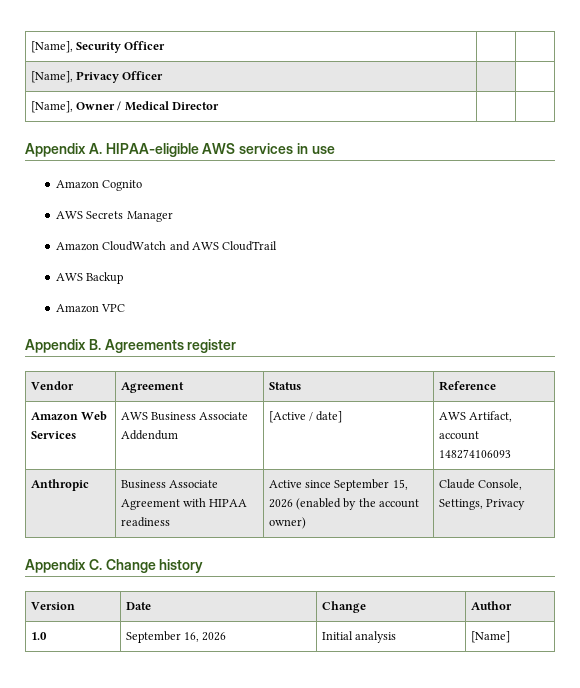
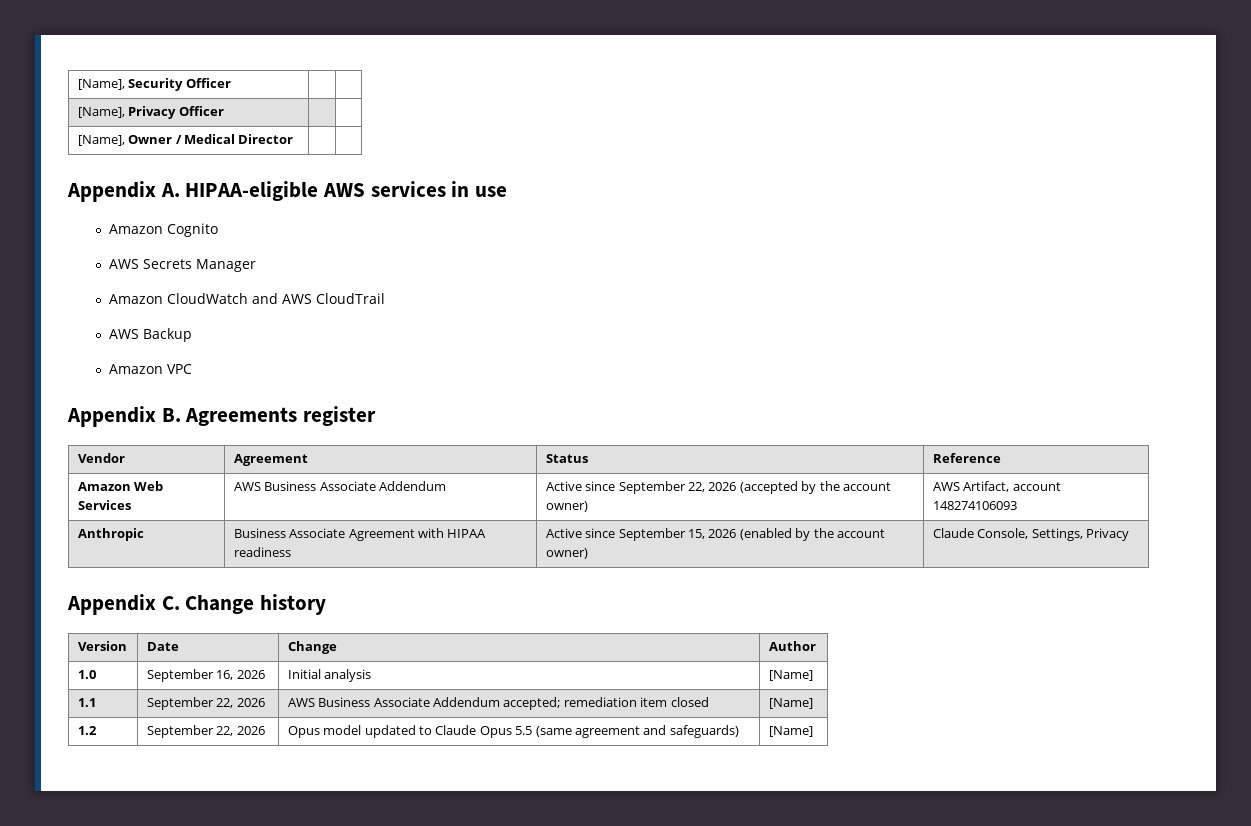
- Amazon Web Services | AWS Business Associate Addendum | [Active / date] | AWS Artifact, account 148274106093
+ Amazon Web Services | AWS Business Associate Addendum | Active since September 22, 2026 (accepted by the account owner) | AWS Artifact, account 148274106093
+ 1.1 | September 22, 2026 | AWS Business Associate Addendum accepted; remediation item closed | [Name]
+ 1.2 | September 22, 2026 | Opus model updated to Claude Opus 5.5 (same agreement and safeguards) | [Name]

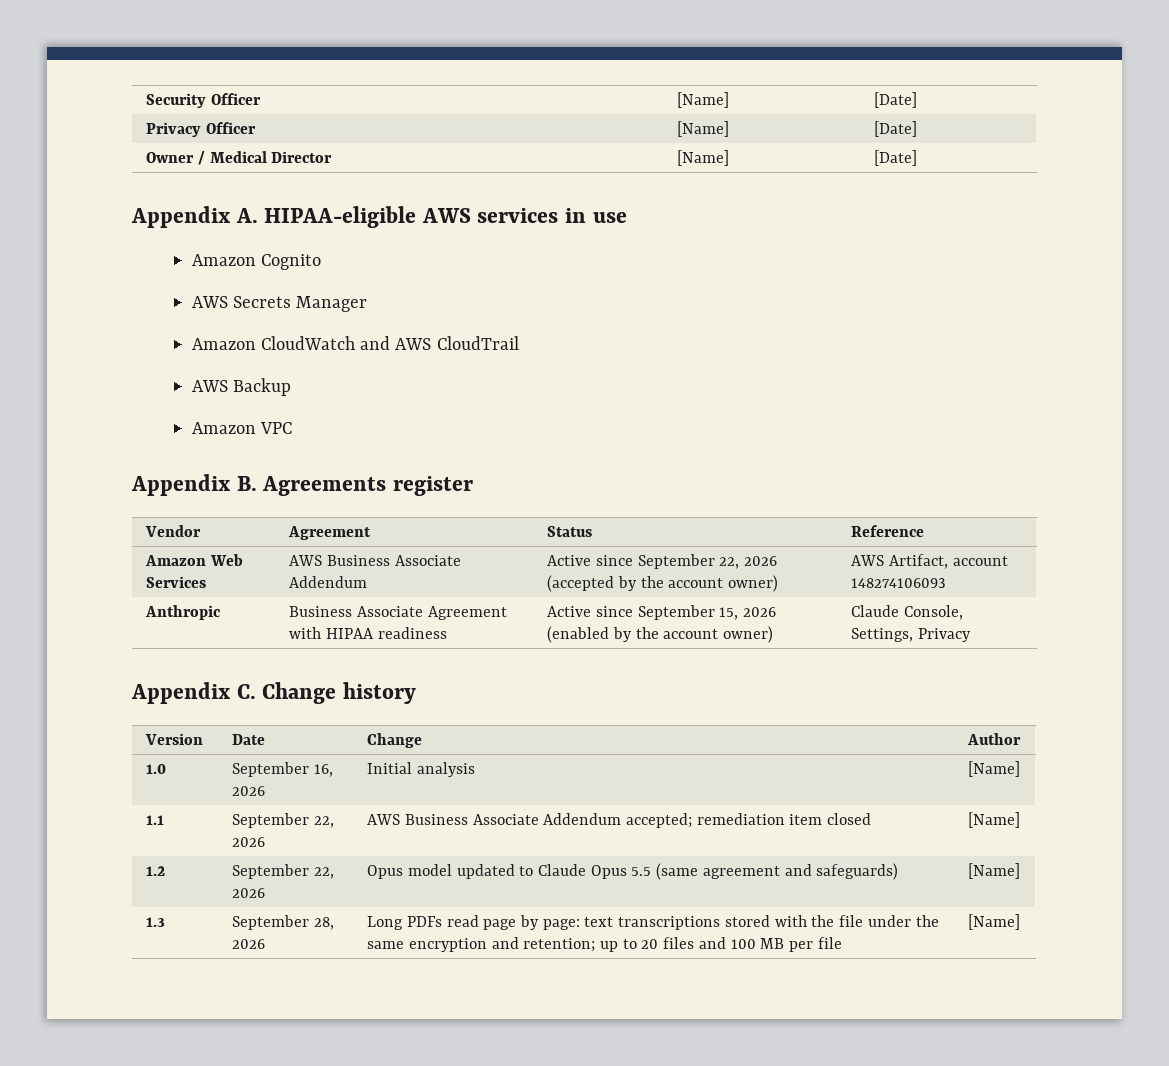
- [Name], Security Officer | |
- [Name], Privacy Officer | |
- [Name], Owner / Medical Director | |
+ Security Officer | [Name] | [Date]
+ Privacy Officer | [Name] | [Date]
+ Owner / Medical Director | [Name] | [Date]
+ 1.3 | September 28, 2026 | Long PDFs read page by page: text transcriptions stored with the file under the same encryption and retention; up to 20 files and 100 MB per file | [Name]

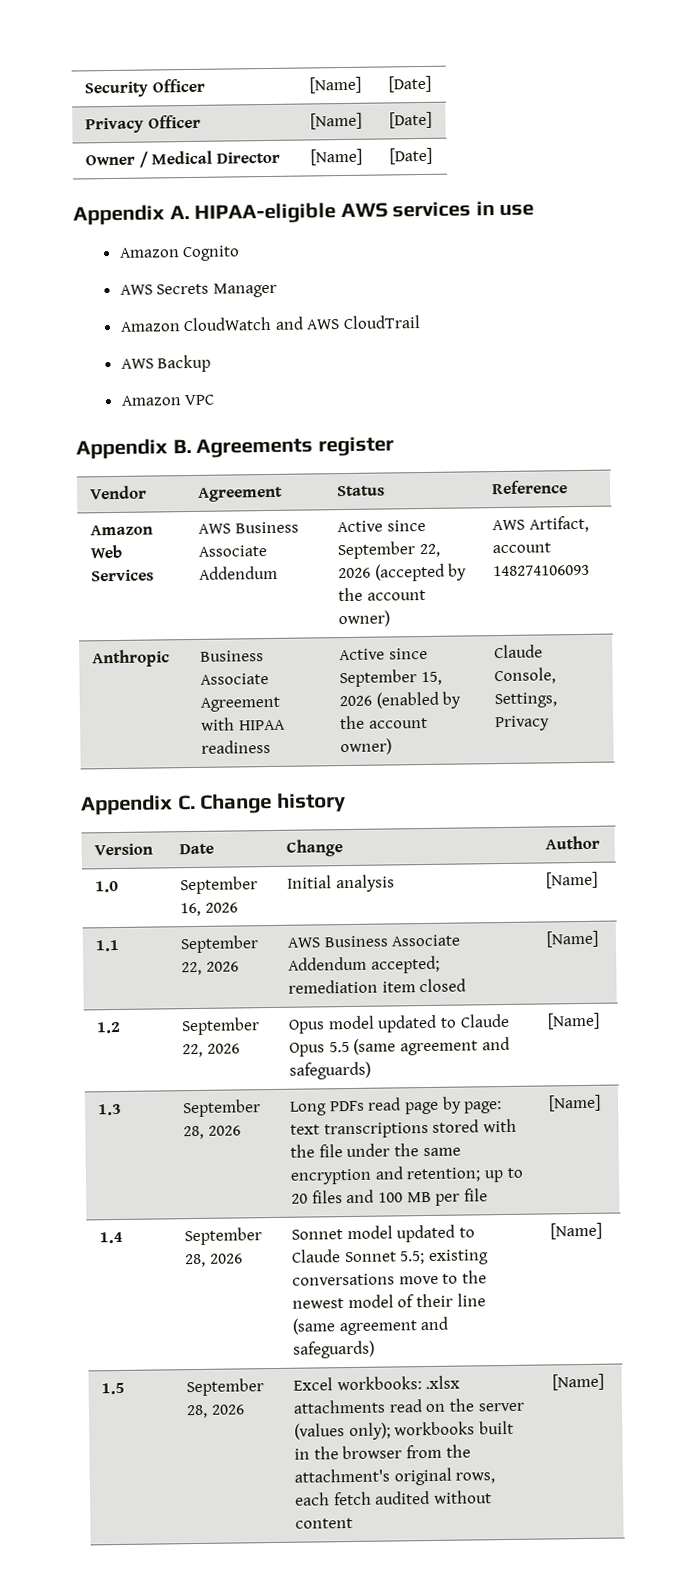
+ 1.4 | September 28, 2026 | Sonnet model updated to Claude Sonnet 5.5; existing conversations move to the newest model of their line (same agreement and safeguards) | [Name]
+ 1.5 | September 28, 2026 | Excel workbooks: .xlsx attachments read on the server (values only); workbooks built in the browser from the attachment's original rows, each fetch audited without content | [Name]

